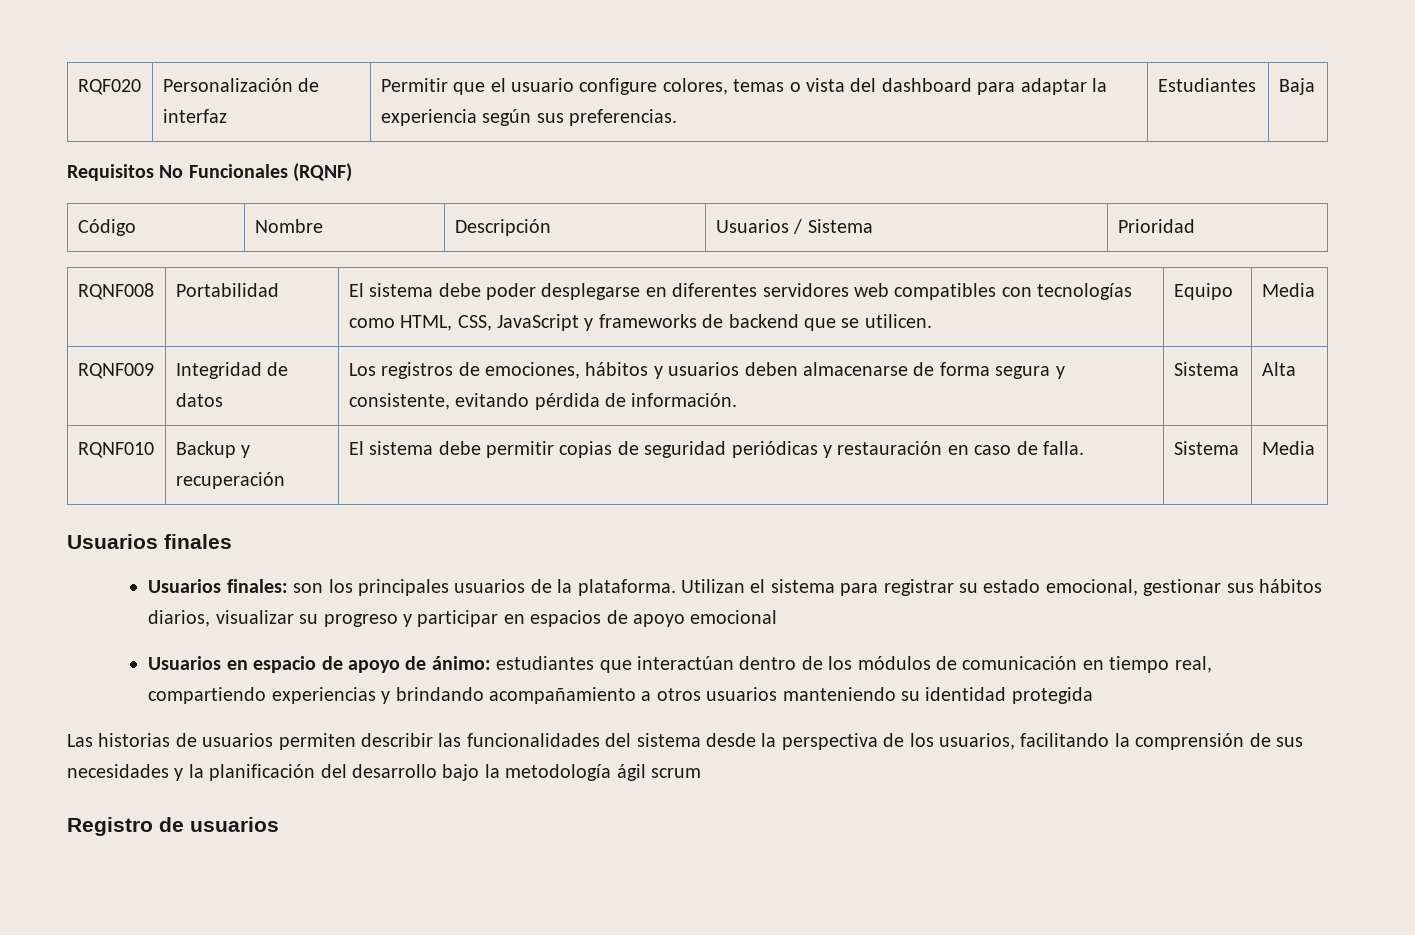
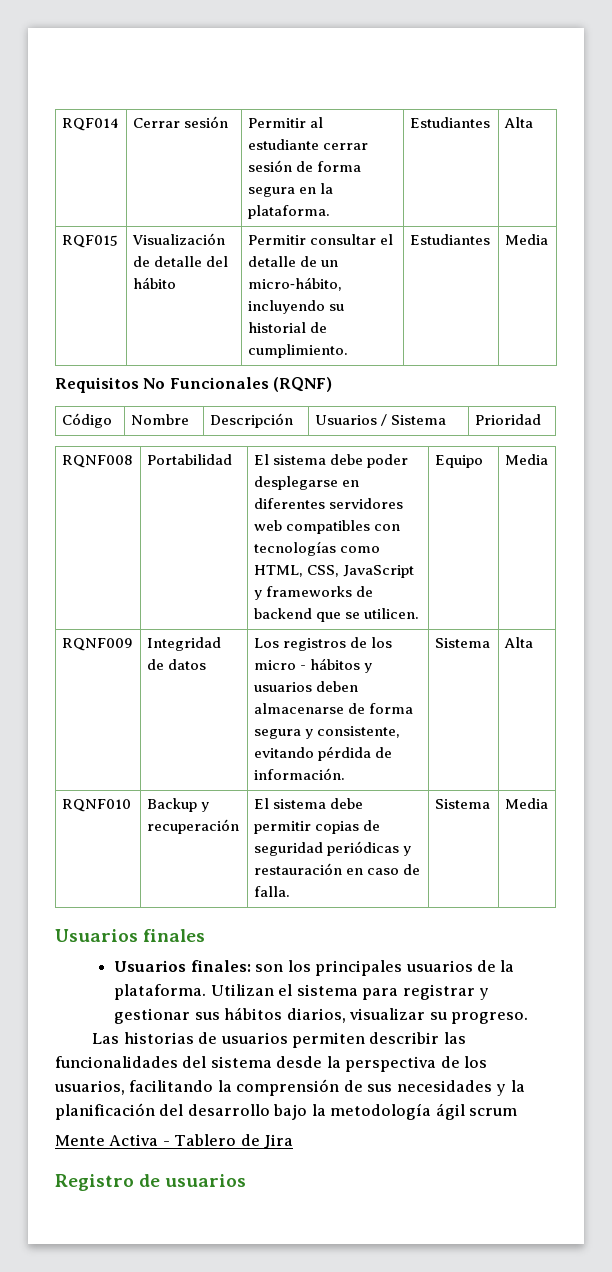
- RQF020 | Personalización de interfaz | Permitir que el usuario configure colores, temas o vista del dashboard para adaptar la experiencia según sus preferencias. | Estudiantes | Baja
+ RQF014 | Cerrar sesión | Permitir al estudiante cerrar sesión de forma segura en la plataforma. | Estudiantes | Alta
+ RQF015 | Visualización de detalle del hábito | Permitir consultar el detalle de un micro‑hábito, incluyendo su historial de cumplimiento. | Estudiantes | Media
- RQNF009 | Integridad de datos | Los registros de emociones, hábitos y usuarios deben almacenarse de forma segura y consistente, evitando pérdida de información. | Sistema | Alta
+ RQNF009 | Integridad de datos | Los registros de los micro - hábitos y usuarios deben almacenarse de forma segura y consistente, evitando pérdida de información. | Sistema | Alta
- Utilizan el sistema para registrar su estado emocional, gestionar sus hábitos diarios, visualizar su progreso y participar en espacios de apoyo emocional
- Usuarios en espacio de apoyo de ánimo: estudiantes que interactúan dentro de los módulos de comunicación en tiempo real, compartiendo experiencias y brindando acompañamiento a otros usuarios manteniendo su identidad protegida
+ Utilizan el sistema para registrar y gestionar sus hábitos diarios, visualizar su progreso.
+ Mente Activa - Tablero de Jira

